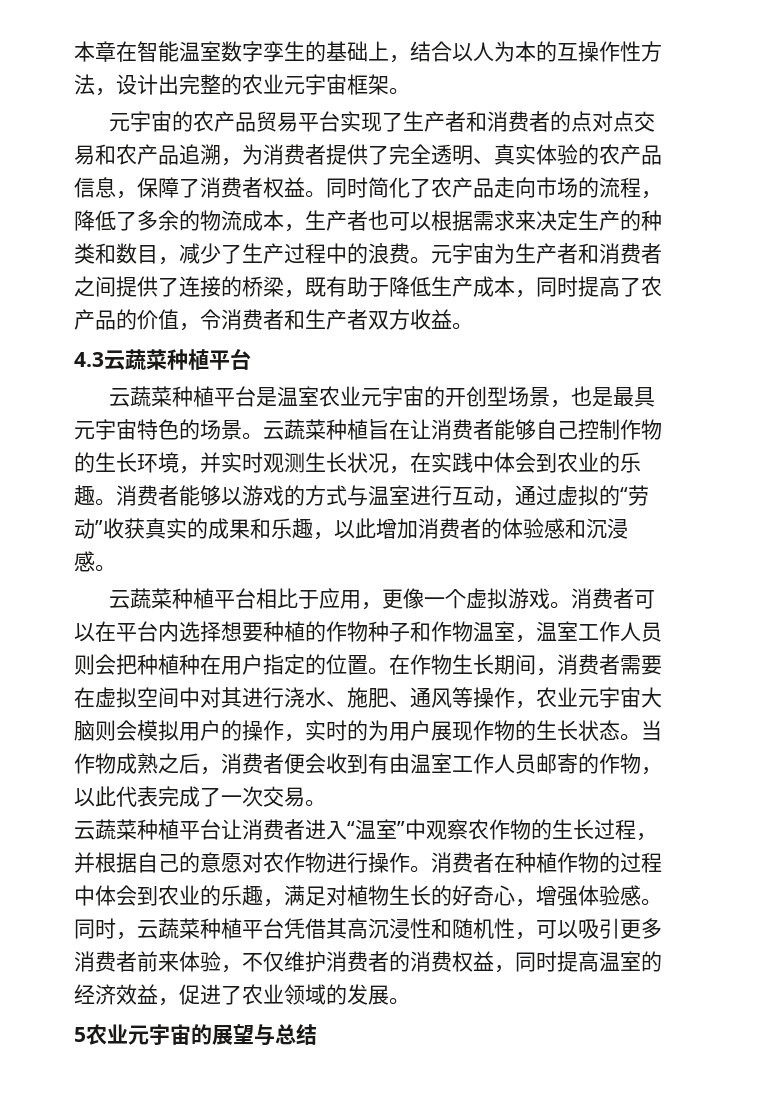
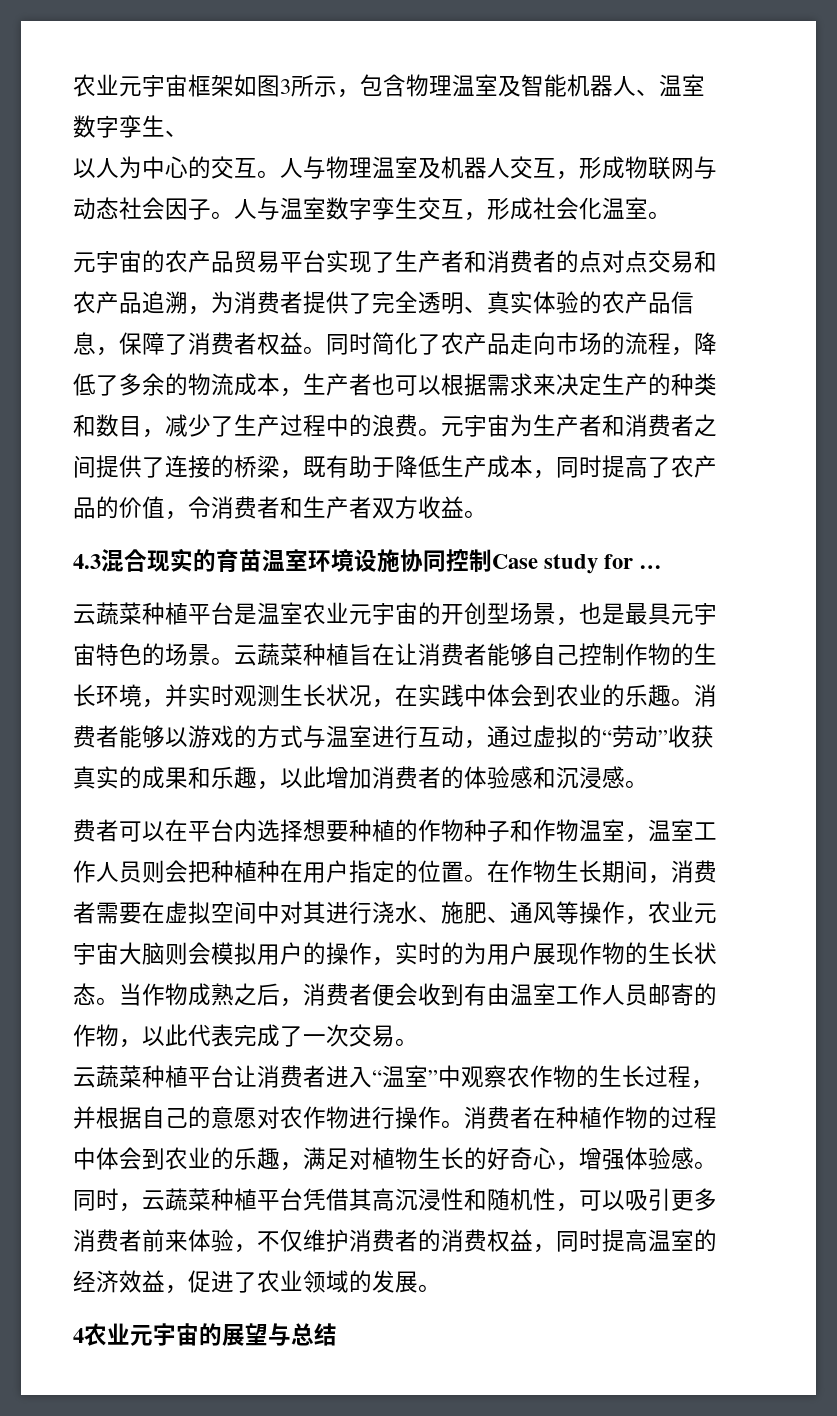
- 本章在智能温室数字孪生的基础上，结合以人为本的互操作性方法，设计出完整的农业元宇宙框架。
+ 农业元宇宙框架如图3所示，包含物理温室及智能机器人、温室数字孪生、
+ 以人为中心的交互。人与物理温室及机器人交互，形成物联网与动态社会因子。人与温室数字孪生交互，形成社会化温室。
- 4.3云蔬菜种植平台
+ 4.3混合现实的育苗温室环境设施协同控制Case study for …
- 云蔬菜种植平台相比于应用，更像一个虚拟游戏。消费者可以在平台内选择想要种植的作物种子和作物温室，温室工作人员则会把种植种在用户指定的位置。
+ 费者可以在平台内选择想要种植的作物种子和作物温室，温室工作人员则会把种植种在用户指定的位置。
- 5农业元宇宙的展望与总结
+ 4农业元宇宙的展望与总结

